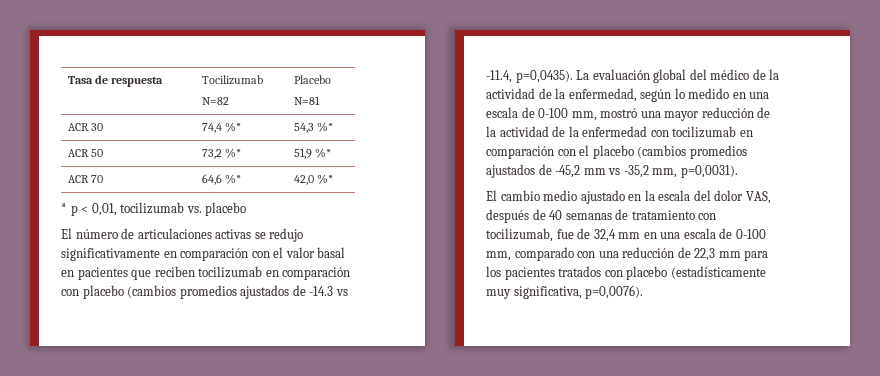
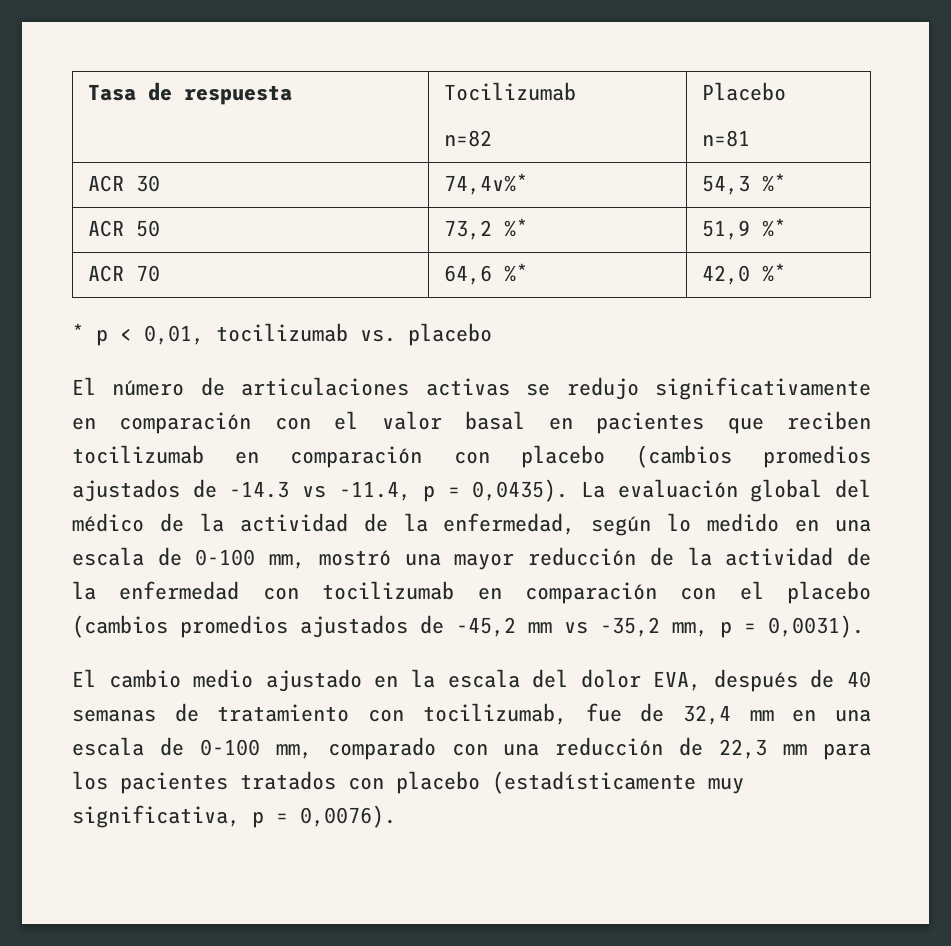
  Tasa de respuesta | Tocilizumab
- N=82 | Placebo
- N=81
+ n=82 | Placebo
+ n=81
- ACR 30 | 74,4 %* | 54,3 %*
+ ACR 30 | 74,4v%* | 54,3 %*
- El número de articulaciones activas se redujo significativamente en comparación con el valor basal en pacientes que reciben tocilizumab en comparación con placebo (cambios promedios ajustados de -14.3 vs -11.4, p=0,0435).
+ El número de articulaciones activas se redujo significativamente en comparación con el valor basal en pacientes que reciben tocilizumab en comparación con placebo (cambios promedios ajustados de -14.3 vs -11.4, p = 0,0435).
- La evaluación global del médico de la actividad de la enfermedad, según lo medido en una escala de 0-100 mm, mostró una mayor reducción de la actividad de la enfermedad con tocilizumab en comparación con el placebo (cambios promedios ajustados de -45,2 mm vs -35,2 mm, p=0,0031).
+ La evaluación global del médico de la actividad de la enfermedad, según lo medido en una escala de 0-100 mm, mostró una mayor reducción de la actividad de la enfermedad con tocilizumab en comparación con el placebo (cambios promedios ajustados de -45,2 mm vs -35,2 mm, p = 0,0031).
- El cambio medio ajustado en la escala del dolor VAS, después de 40 semanas de tratamiento con tocilizumab, fue de 32,4 mm en una escala de 0-100 mm, comparado con una reducción de 22,3 mm para los pacientes tratados con placebo (estadísticamente muy significativa, p=0,0076).
+ El cambio medio ajustado en la escala del dolor EVA, después de 40 semanas de tratamiento con tocilizumab, fue de 32,4 mm en una escala de 0-100 mm, comparado con una reducción de 22,3 mm para los pacientes tratados con placebo (estadísticamente muy significativa, p = 0,0076).

